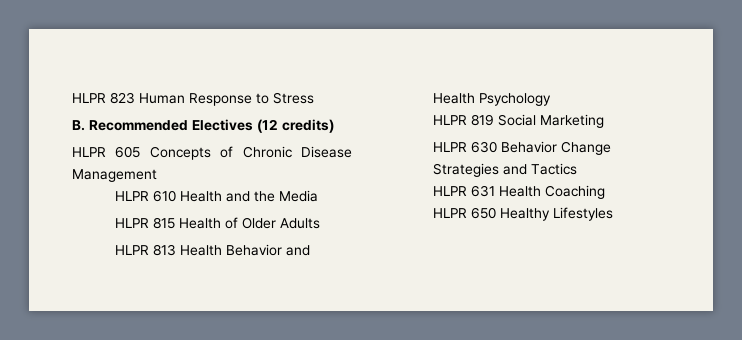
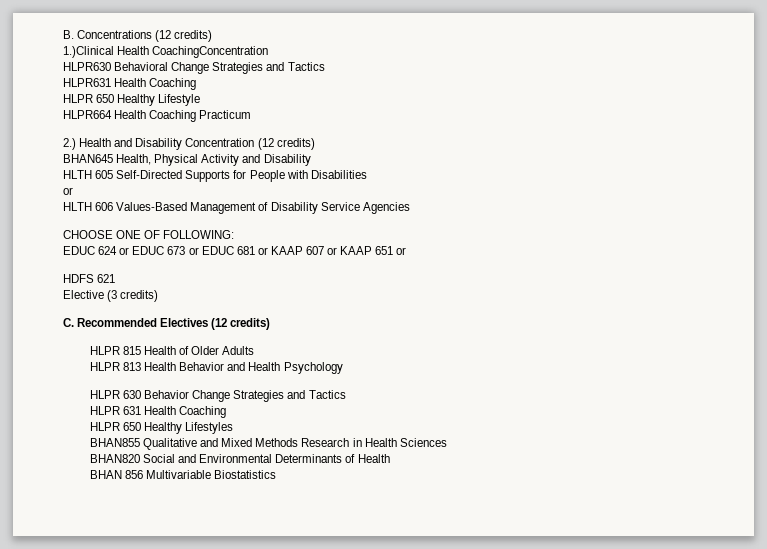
- HLPR 823 Human Response to Stress
- B. Recommended Electives (12 credits)
- HLPR 605 Concepts of Chronic Disease Management
- HLPR 610 Health and the Media
+ B. Concentrations (12 credits)
+ 1.)Clinical Health CoachingConcentration
+ HLPR630 Behavioral Change Strategies and Tactics
+ HLPR631 Health Coaching
+ HLPR 650 Healthy Lifestyle
+ HLPR664 Health Coaching Practicum
+ 2.) Health and Disability Concentration (12 credits)
+ BHAN645 Health, Physical Activity and Disability
+ HLTH 605 Self-Directed Supports for People with Disabilities
+ or
+ HLTH 606 Values-Based Management of Disability Service Agencies
+ CHOOSE ONE OF FOLLOWING:
+ EDUC 624 or EDUC 673 or EDUC 681 or KAAP 607 or KAAP 651 or
+ HDFS 621
+ Elective (3 credits)
+ C. Recommended Electives (12 credits)
- HLPR 819 Social Marketing
+ BHAN855 Qualitative and Mixed Methods Research in Health Sciences
+ BHAN820 Social and Environmental Determinants of Health
+ BHAN 856 Multivariable Biostatistics

